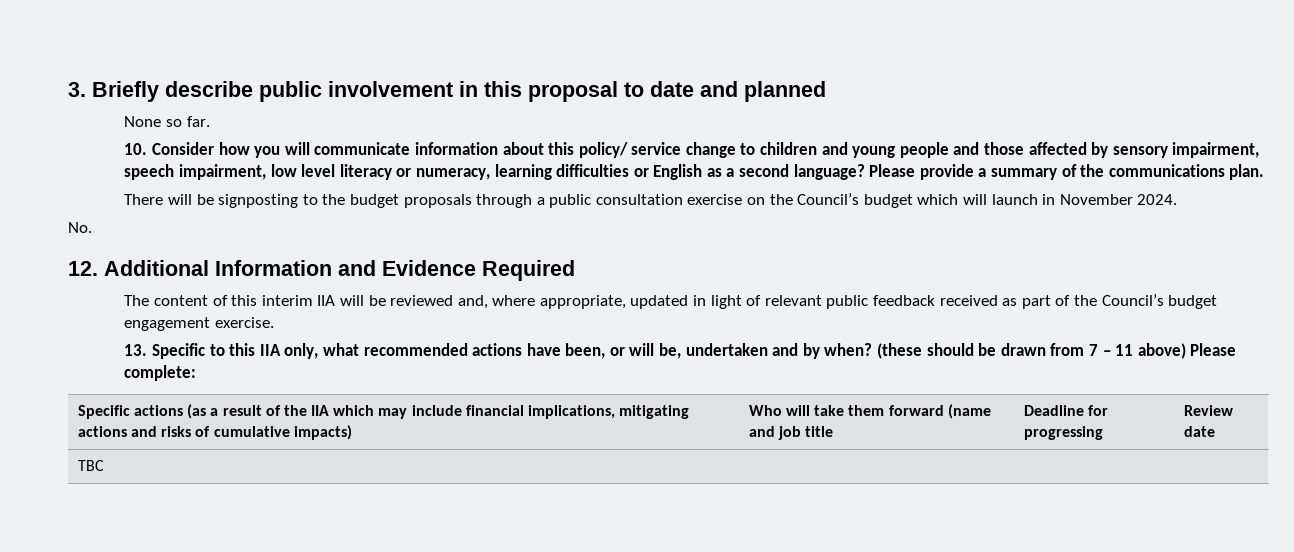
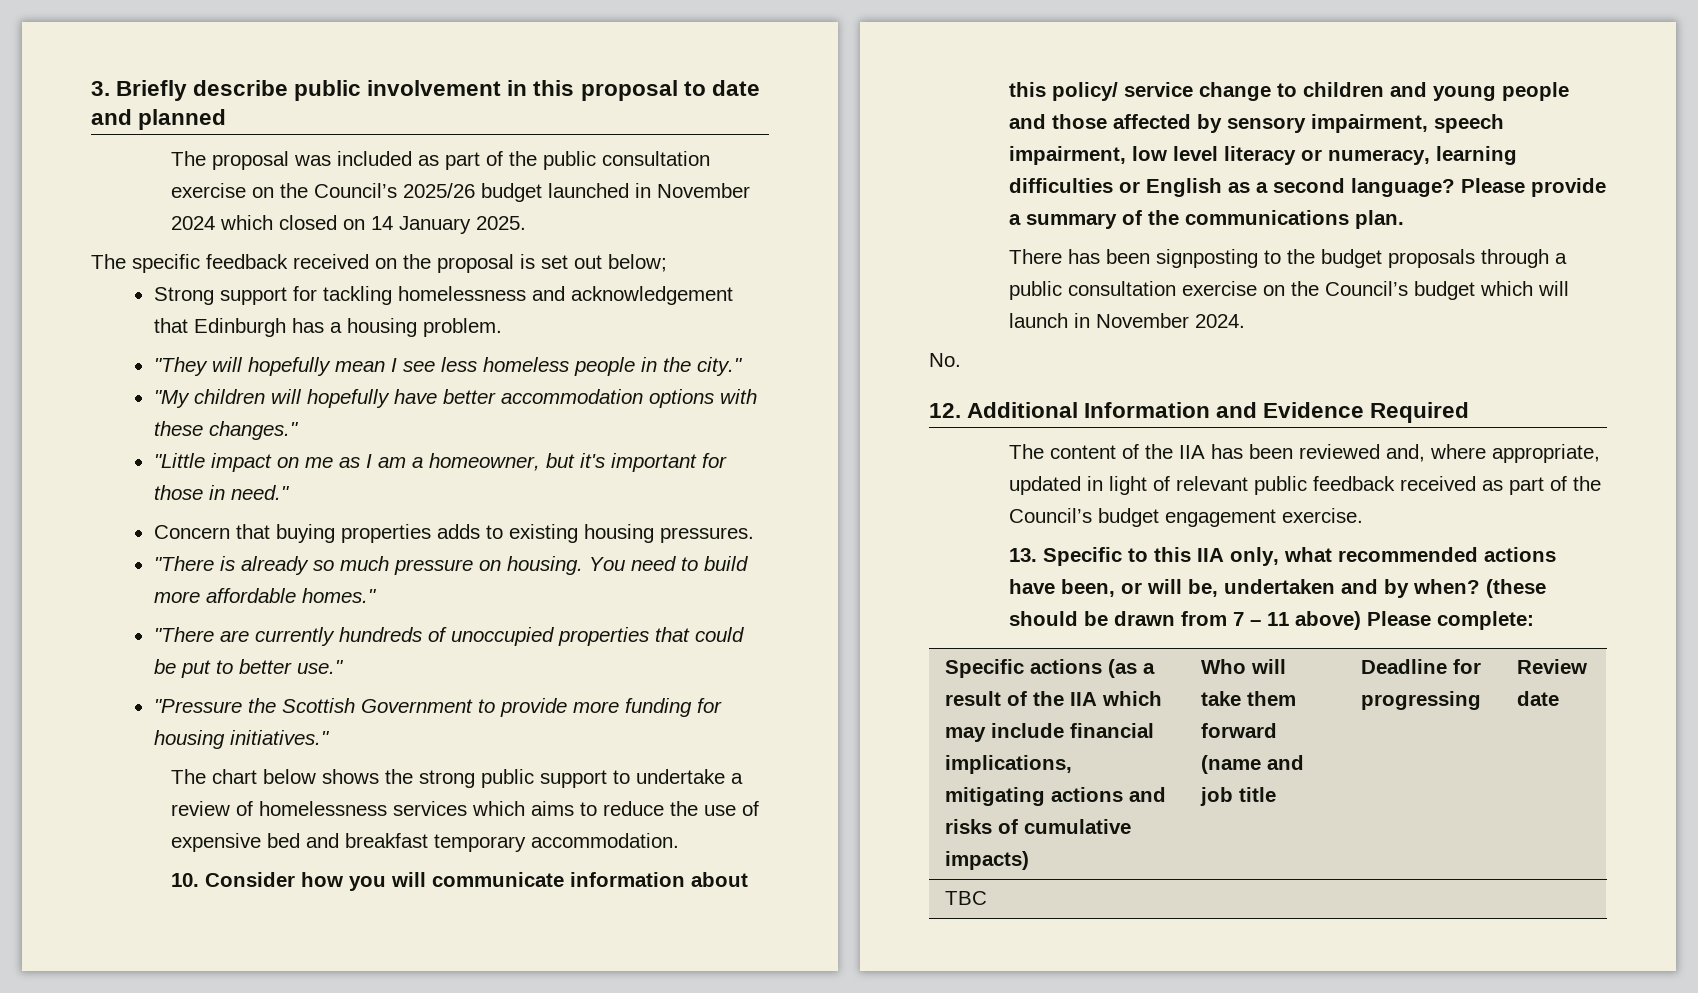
- None so far.
+ The proposal was included as part of the public consultation exercise on the Council’s 2025/26 budget launched in November 2024 which closed on 14 January 2025.
+ The specific feedback received on the proposal is set out below;
+ Strong support for tackling homelessness and acknowledgement that Edinburgh has a housing problem.
+ "They will hopefully mean I see less homeless people in the city."
+ "My children will hopefully have better accommodation options with these changes."
+ "Little impact on me as I am a homeowner, but it's important for those in need."
+ Concern that buying properties adds to existing housing pressures.
+ "There is already so much pressure on housing. You need to build more affordable homes."
+ "There are currently hundreds of unoccupied properties that could be put to better use."
+ "Pressure the Scottish Government to provide more funding for housing initiatives."
+ The chart below shows the strong public support to undertake a review of homelessness services which aims to reduce the use of expensive bed and breakfast temporary accommodation.
- There will be signposting to the budget proposals through a public consultation exercise on the Council’s budget which will launch in November 2024.
+ There has been signposting to the budget proposals through a public consultation exercise on the Council’s budget which will launch in November 2024.
- The content of this interim IIA will be reviewed and, where appropriate, updated in light of relevant public feedback received as part of the Council’s budget engagement exercise.
+ The content of the IIA has been reviewed and, where appropriate, updated in light of relevant public feedback received as part of the Council’s budget engagement exercise.

